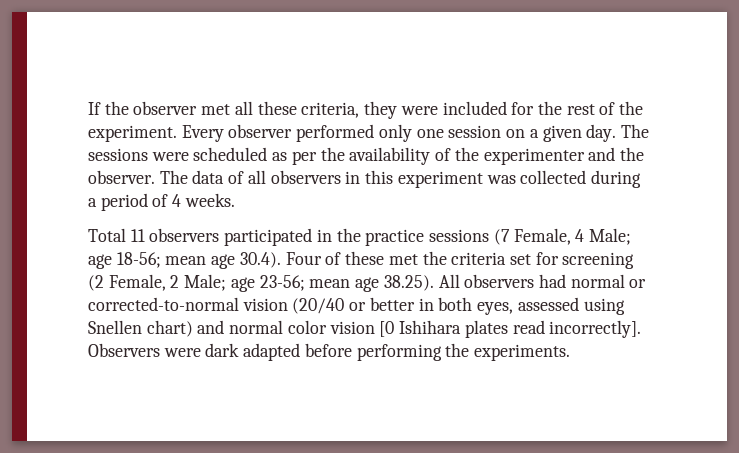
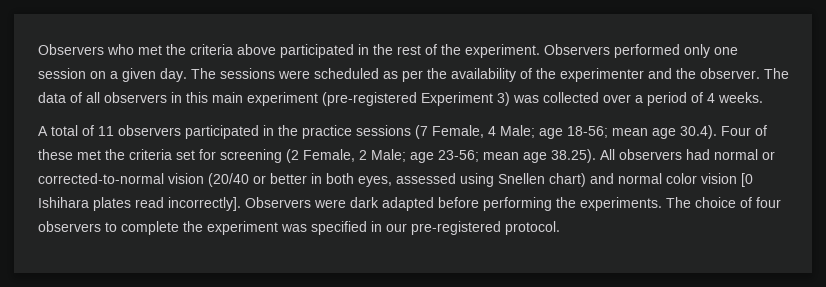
- If the observer met all these criteria, they were included for the rest of the experiment.
+ Observers who met the criteria above participated in the rest of the experiment.
- Every observer performed only one session on a given day.
+ Observers performed only one session on a given day.
- The data of all observers in this experiment was collected during a period of 4 weeks.
+ The data of all observers in this main experiment (pre-registered Experiment 3) was collected over a period of 4 weeks.
- Total 11 observers participated in the practice sessions (7 Female, 4 Male; age 18-56; mean age 30.4). Four of these met the criteria set for screening (2 Female, 2 Male; age 23-56; mean age 38.25). All observers had normal or corrected-to-normal vision (20/40 or better in both eyes, assessed using Snellen chart) and normal color vision [0 Ishihara plates read incorrectly].
+ A total of 11 observers participated in the practice sessions (7 Female, 4 Male; age 18-56; mean age 30.4). Four of these met the criteria set for screening (2 Female, 2 Male; age 23-56; mean age 38.25). All observers had normal or corrected-to-normal vision (20/40 or better in both eyes, assessed using Snellen chart) and normal color vision [0 Ishihara plates read incorrectly].
+ The choice of four observers to complete the experiment was specified in our pre-registered protocol.

